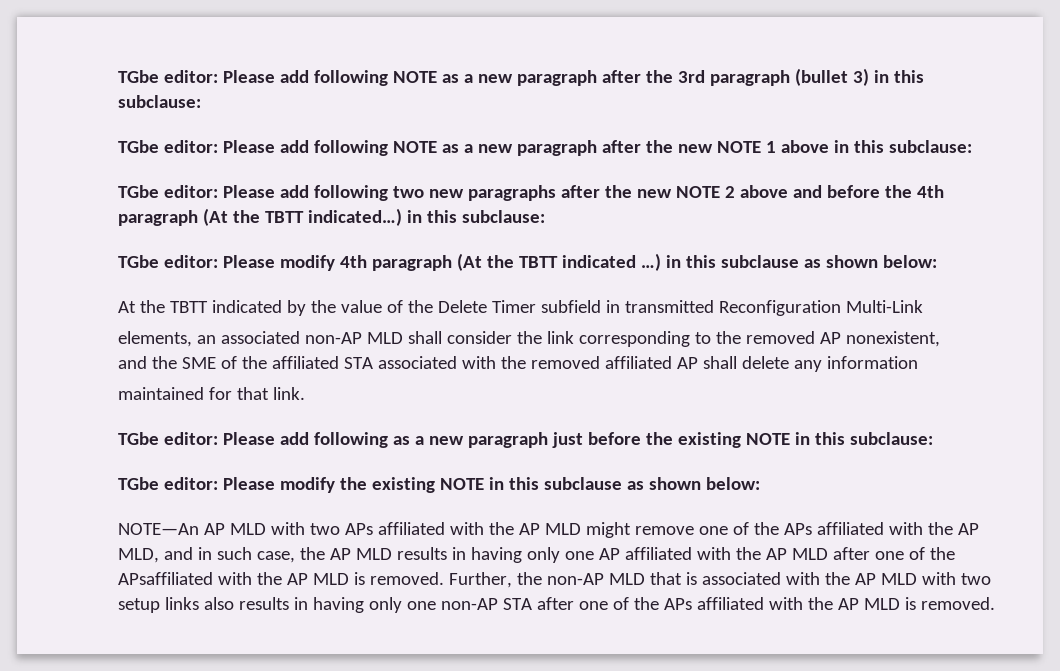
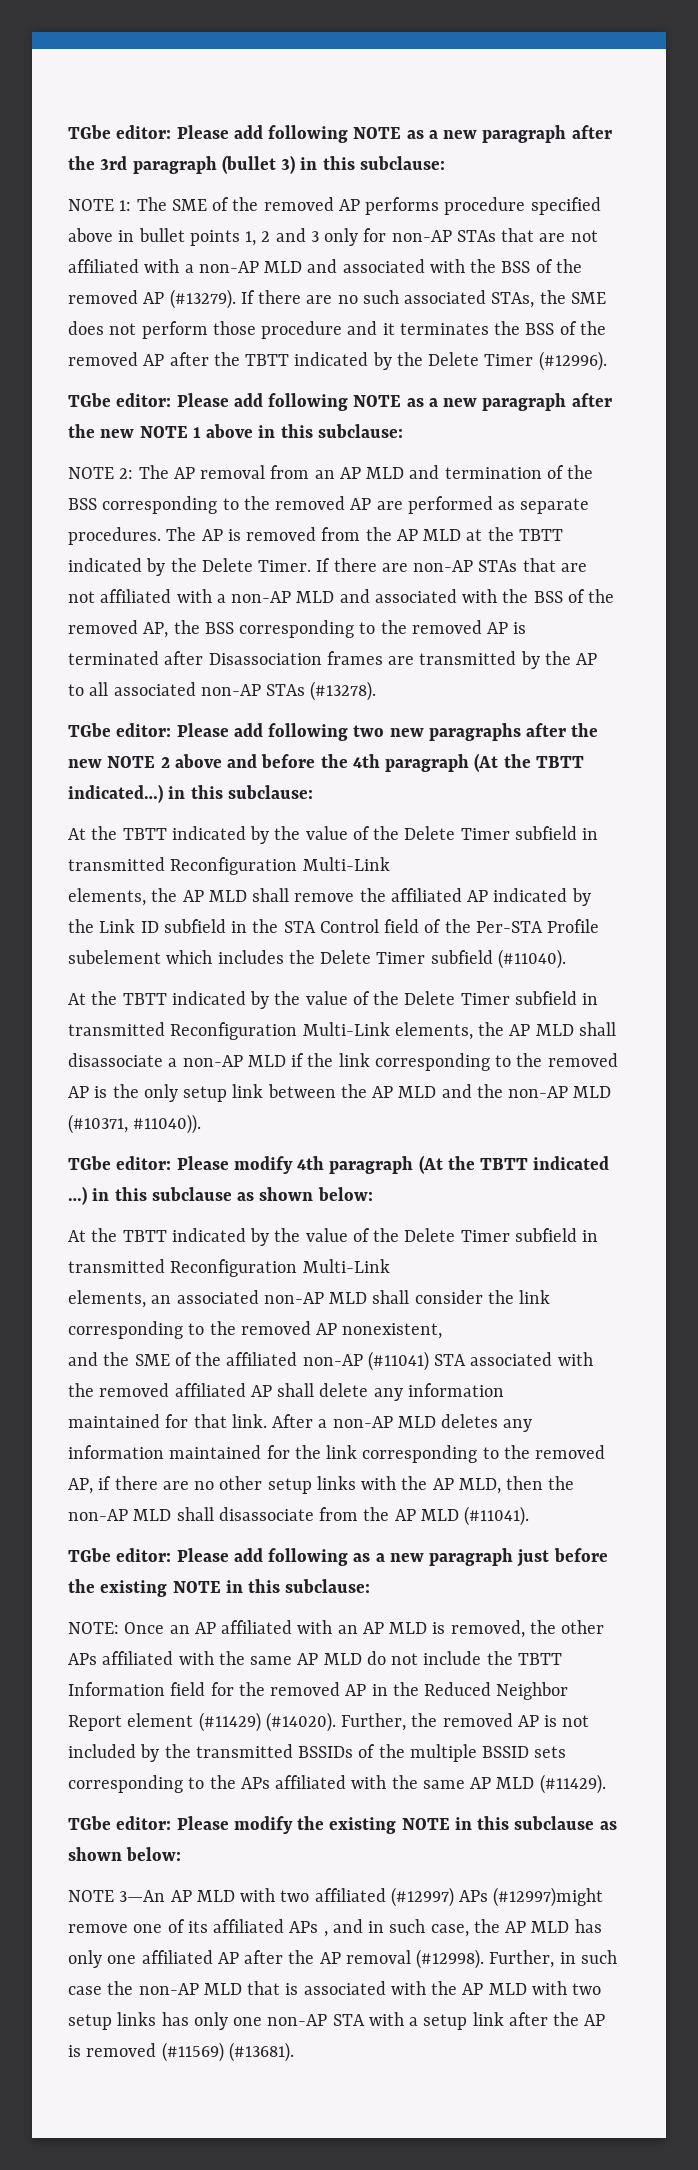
+ NOTE 1: The SME of the removed AP performs procedure specified above in bullet points 1, 2 and 3 only for non-AP STAs that are not affiliated with a non-AP MLD and associated with the BSS of the removed AP (#13279). If there are no such associated STAs, the SME does not perform those procedure and it terminates the BSS of the removed AP after the TBTT indicated by the Delete Timer (#12996).
+ NOTE 2: The AP removal from an AP MLD and termination of the BSS corresponding to the removed AP are performed as separate procedures. The AP is removed from the AP MLD at the TBTT indicated by the Delete Timer. If there are non-AP STAs that are not affiliated with a non-AP MLD and associated with the BSS of the removed AP, the BSS corresponding to the removed AP is terminated after Disassociation frames are transmitted by the AP to all associated non-AP STAs (#13278).
  TGbe editor: Please add following two new paragraphs after the new NOTE 2 above and before the 4th paragraph (At the TBTT indicated…) in this subclause:
+ At the TBTT indicated by the value of the Delete Timer subfield in transmitted Reconfiguration Multi-Link
+ elements, the AP MLD shall remove the affiliated AP indicated by the Link ID subfield in the STA Control field of the Per-STA Profile subelement which includes the Delete Timer subfield (#11040).
+ At the TBTT indicated by the value of the Delete Timer subfield in transmitted Reconfiguration Multi-Link elements, the AP MLD shall disassociate a non-AP MLD if the link corresponding to the removed AP is the only setup link between the AP MLD and the non-AP MLD (#10371, #11040)).
- and the SME of the affiliated STA associated with the removed affiliated AP shall delete any information
+ and the SME of the affiliated non-AP (#11041) STA associated with the removed affiliated AP shall delete any information
+ After a non-AP MLD deletes any information maintained for the link corresponding to the removed AP, if there are no other setup links with the AP MLD, then the non-AP MLD shall disassociate from the AP MLD (#11041).
+ NOTE: Once an AP affiliated with an AP MLD is removed, the other APs affiliated with the same AP MLD do not include the TBTT Information field for the removed AP in the Reduced Neighbor Report element (#11429) (#14020). Further, the removed AP is not included by the transmitted BSSIDs of the multiple BSSID sets corresponding to the APs affiliated with the same AP MLD (#11429).
- NOTE—An AP MLD with two APs affiliated with the AP MLD might remove one of the APs affiliated with the AP MLD, and in such case, the AP MLD results in having only one AP affiliated with the AP MLD after one of the APsaffiliated with the AP MLD is removed. Further, the non-AP MLD that is associated with the AP MLD with two setup links also results in having only one non-AP STA after one of the APs affiliated with the AP MLD is removed.
+ NOTE 3—An AP MLD with two affiliated (#12997) APs (#12997)might remove one of its affiliated APs , and in such case, the AP MLD has only one affiliated AP after the AP removal (#12998). Further, in such case the non-AP MLD that is associated with the AP MLD with two setup links has only one non-AP STA with a setup link after the AP is removed (#11569) (#13681).

